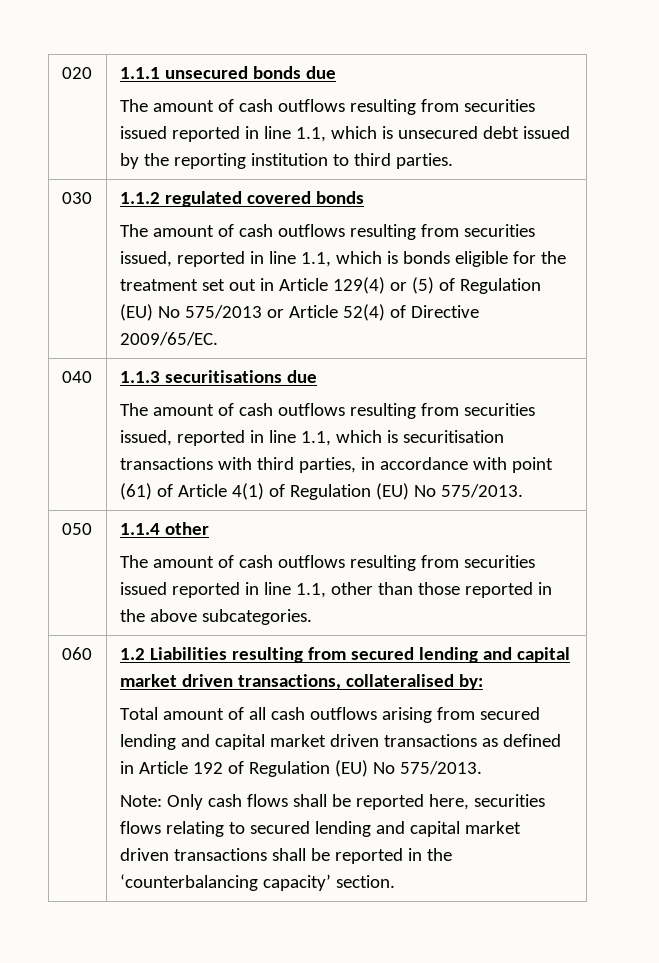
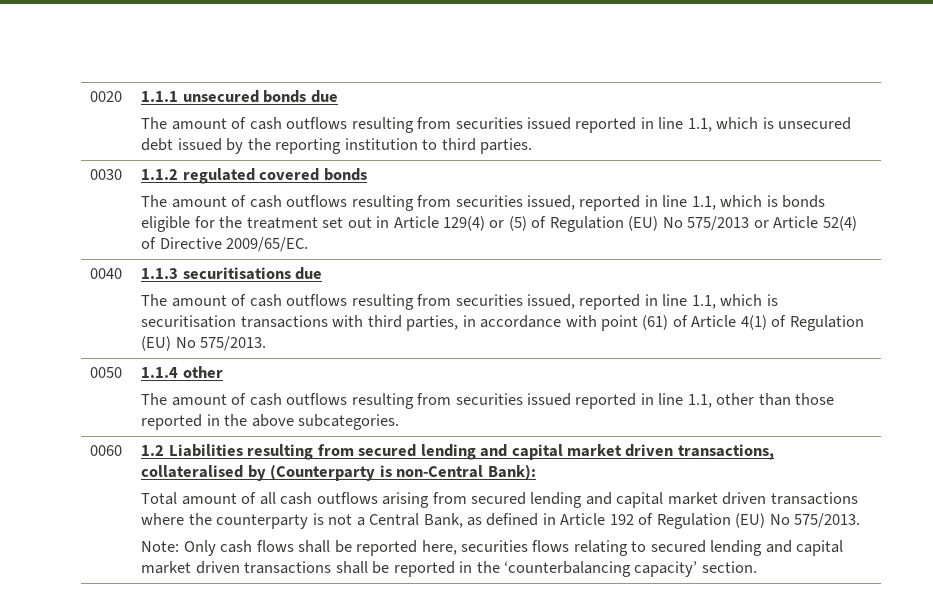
- 020 | 1.1.1 unsecured bonds due
+ 0020 | 1.1.1 unsecured bonds due
- 030
+ 0030
- 040 | 1.1.3 securitisations due
+ 0040 | 1.1.3 securitisations due
- 050 | 1.1.4 other
+ 0050 | 1.1.4 other
- 060
+ 0060
- 1.2 Liabilities resulting from secured lending and capital market driven transactions, collateralised by:
+ 1.2 Liabilities resulting from secured lending and capital market driven transactions, collateralised by (Counterparty is non-Central Bank):
- Total amount of all cash outflows arising from secured lending and capital market driven transactions as defined in Article 192 of Regulation (EU) No 575/2013.
+ Total amount of all cash outflows arising from secured lending and capital market driven transactions where the counterparty is not a Central Bank, as defined in Article 192 of Regulation (EU) No 575/2013.

